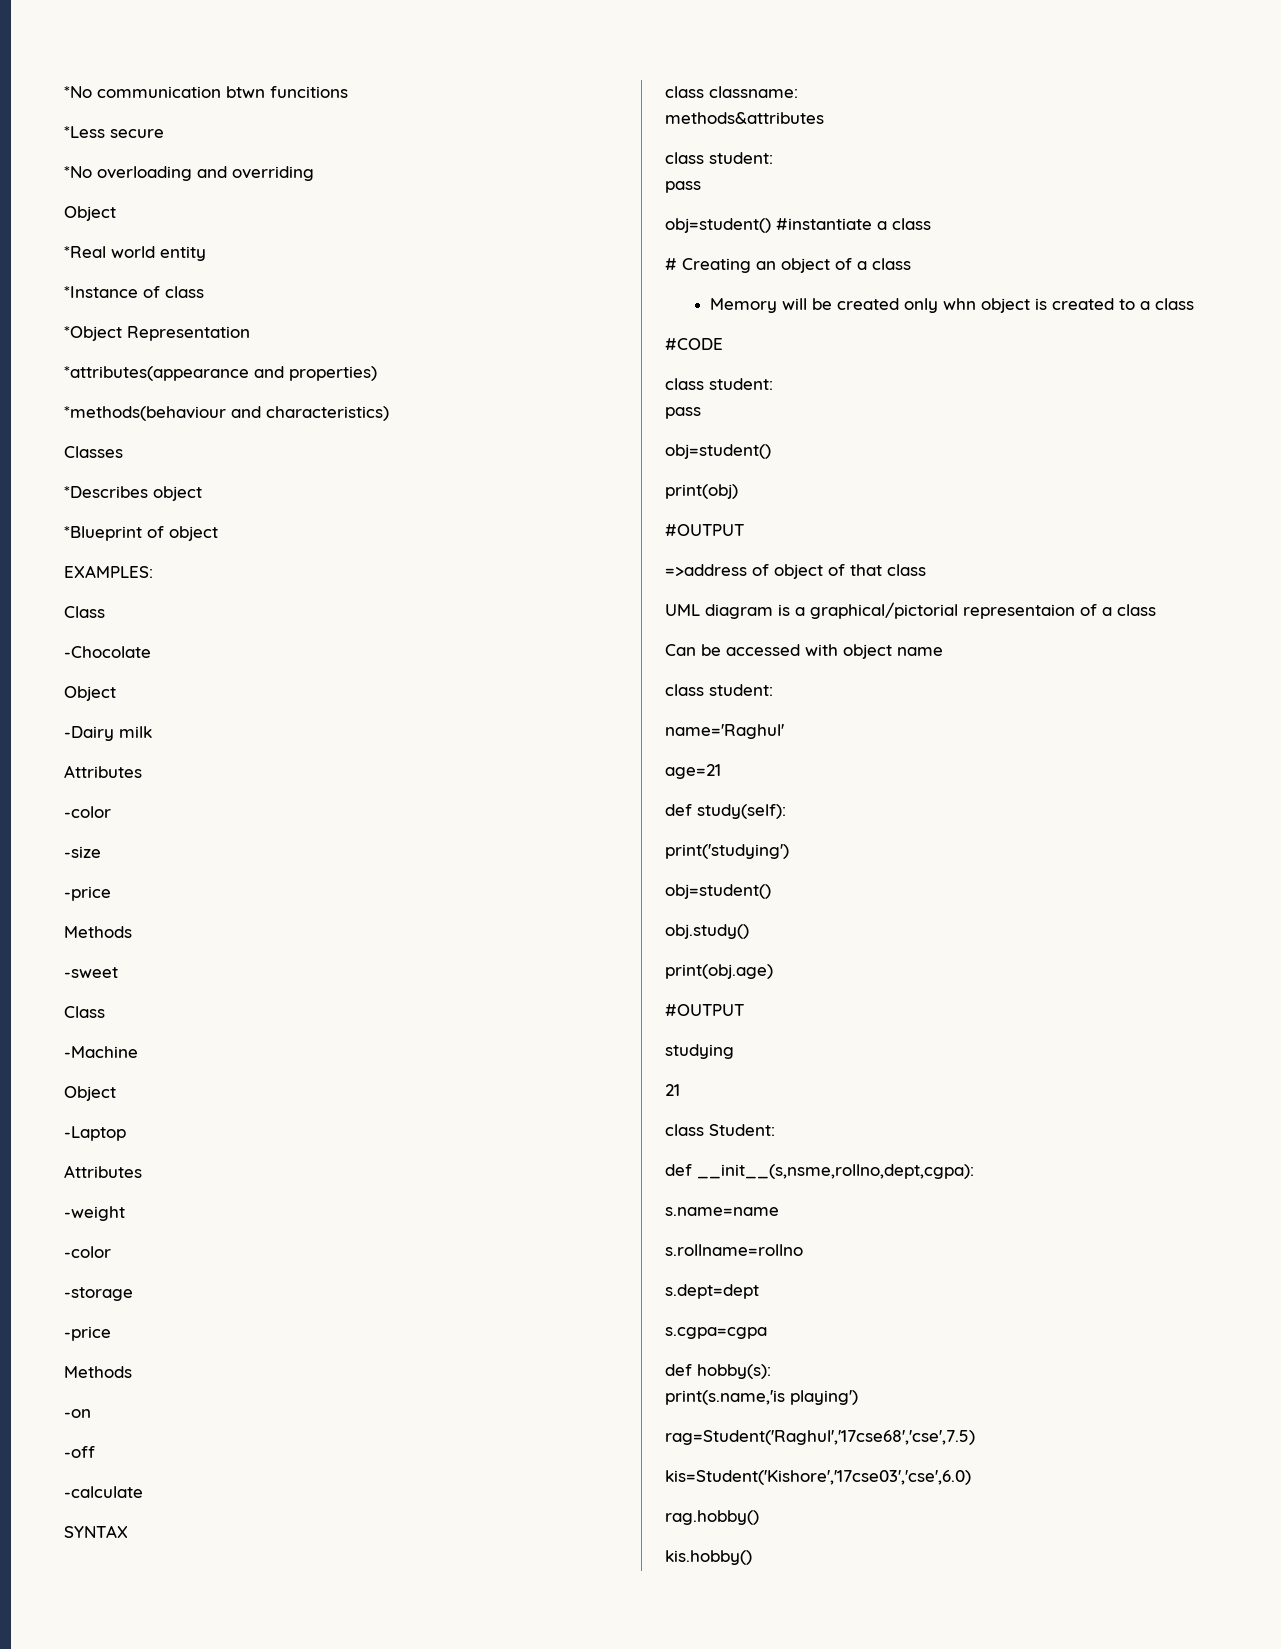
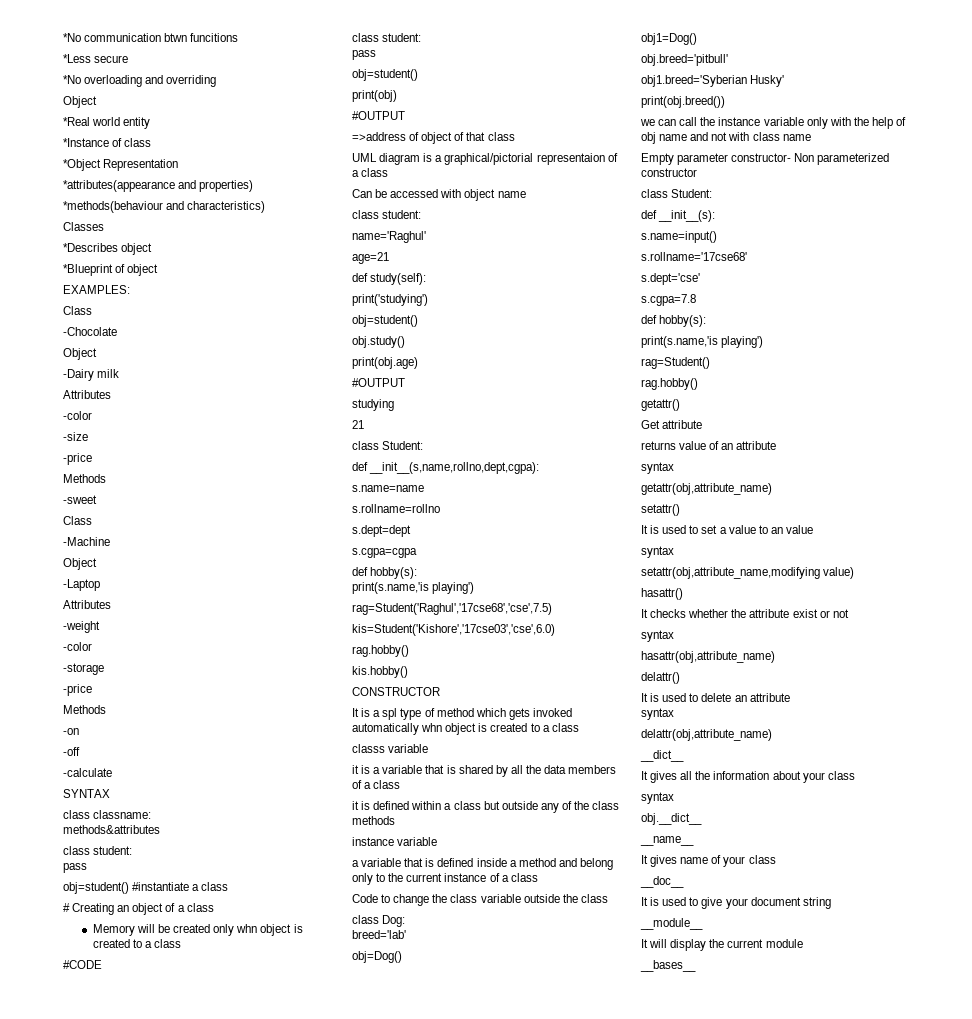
- def __init__(s,nsme,rollno,dept,cgpa):
+ def __init__(s,name,rollno,dept,cgpa):
+ CONSTRUCTOR
+ It is a spl type of method which gets invoked automatically whn object is created to a class
+ classs variable
+ it is a variable that is shared by all the data members of a class
+ it is defined within a class but outside any of the class methods
+ instance variable
+ a variable that is defined inside a method and belong only to the current instance of a class
+ Code to change the class variable outside the class
+ class Dog:
+ breed='lab'
+ obj=Dog()
+ obj1=Dog()
+ obj.breed='pitbull'
+ obj1.breed='Syberian Husky'
+ print(obj.breed())
+ we can call the instance variable only with the help of obj name and not with class name
+ Empty parameter constructor- Non parameterized constructor
+ class Student:
+ def __init__(s):
+ s.name=input()
+ s.rollname='17cse68'
+ s.dept='cse'
+ s.cgpa=7.8
+ def hobby(s):
+ print(s.name,'is playing')
+ rag=Student()
+ rag.hobby()
+ getattr()
+ Get attribute
+ returns value of an attribute
+ syntax
+ getattr(obj,attribute_name)
+ setattr()
+ It is used to set a value to an value
+ syntax
+ setattr(obj,attribute_name,modifying value)
+ hasattr()
+ It checks whether the attribute exist or not
+ syntax
+ hasattr(obj,attribute_name)
+ delattr()
+ It is used to delete an attribute
+ syntax
+ delattr(obj,attribute_name)
+ __dict__
+ It gives all the information about your class
+ syntax
+ obj.__dict__
+ __name__
+ It gives name of your class
+ __doc__
+ It is used to give your document string
+ __module__
+ It will display the current module
+ __bases__

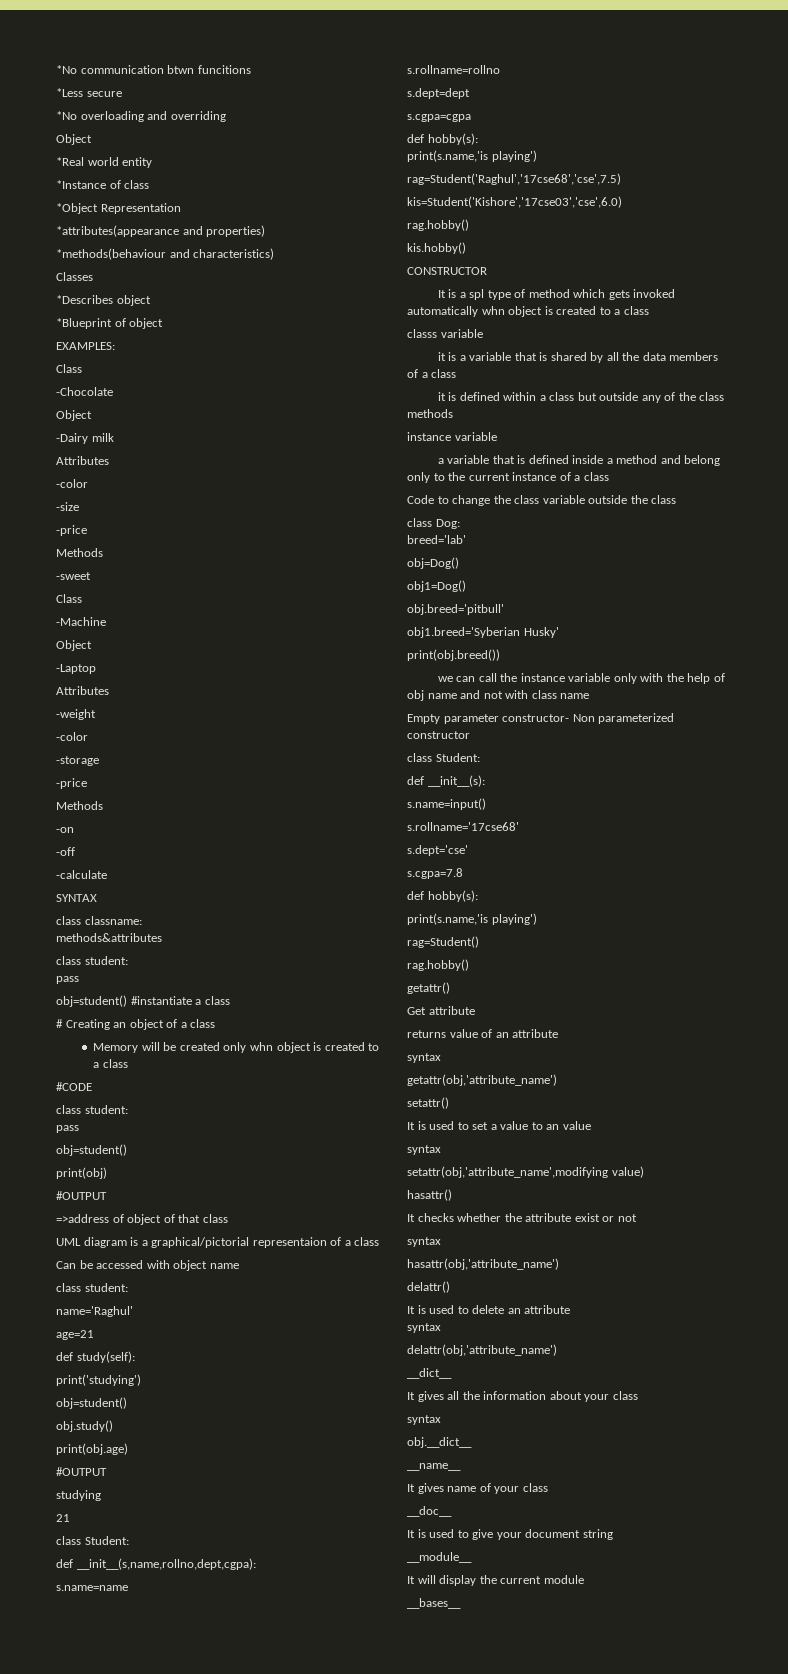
- getattr(obj,attribute_name)
+ getattr(obj,'attribute_name')
- setattr(obj,attribute_name,modifying value)
+ setattr(obj,'attribute_name',modifying value)
- hasattr(obj,attribute_name)
+ hasattr(obj,'attribute_name')
- delattr(obj,attribute_name)
+ delattr(obj,'attribute_name')

